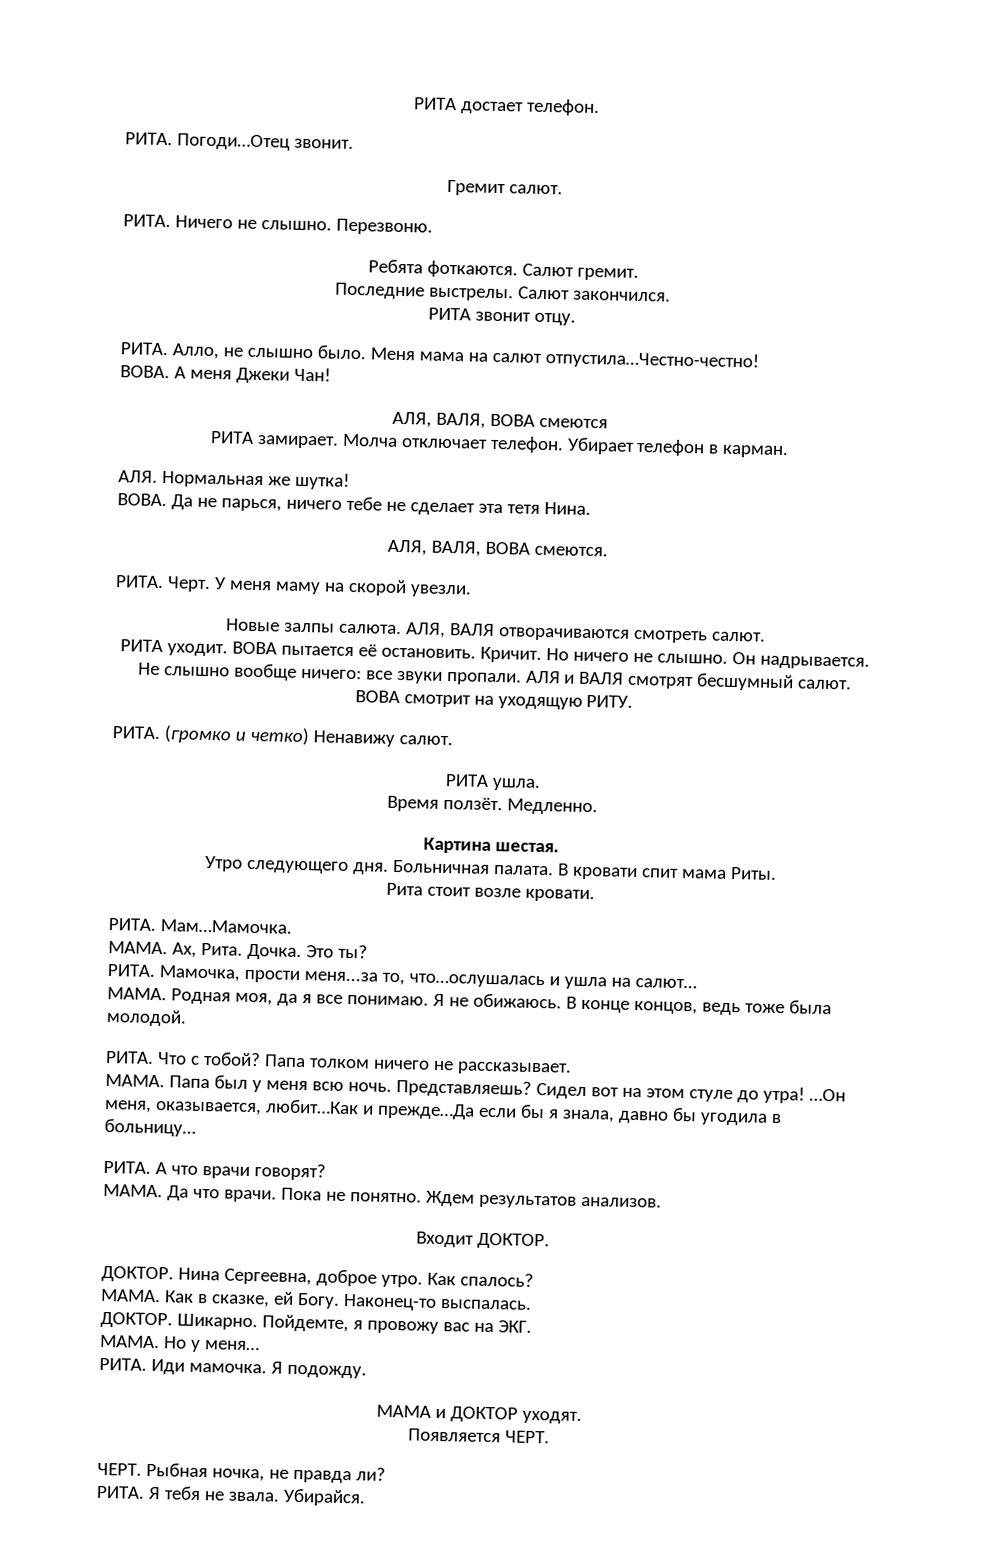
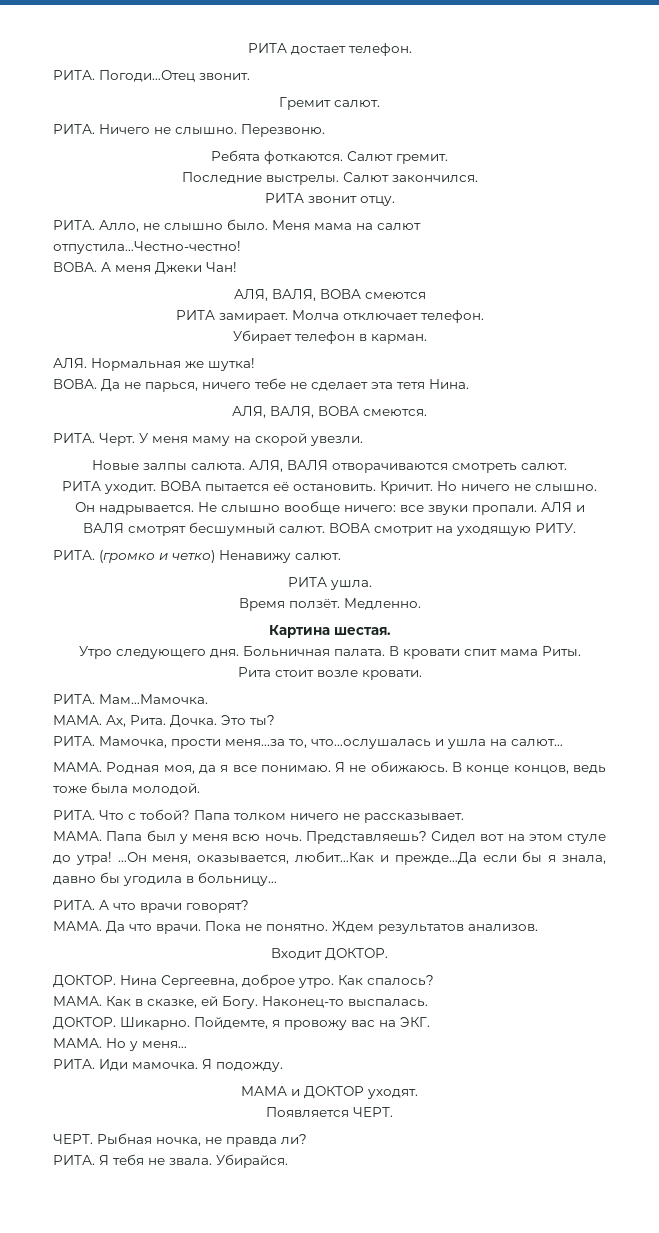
- Молча отключает телефон. Убирает телефон в карман.
+ Молча отключает телефон.
+ Убирает телефон в карман.

